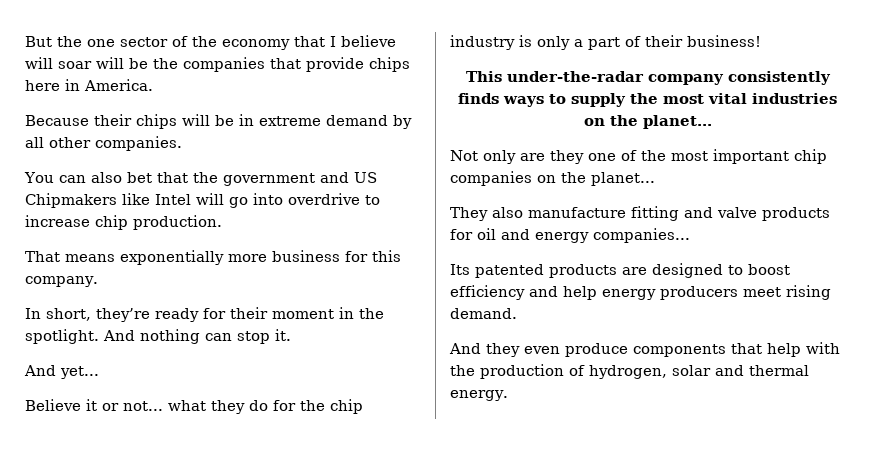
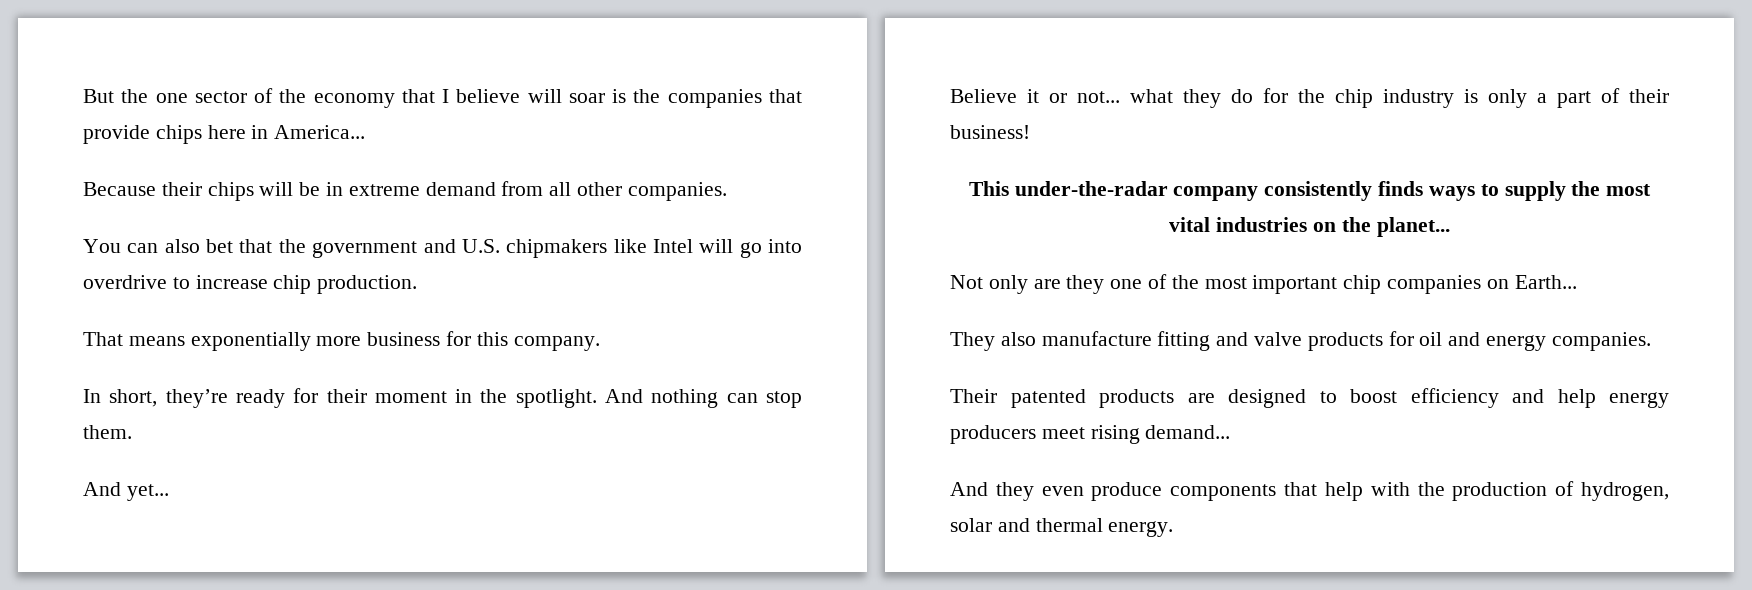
- But the one sector of the economy that I believe will soar will be the companies that provide chips here in America.
+ But the one sector of the economy that I believe will soar is the companies that provide chips here in America...
- Because their chips will be in extreme demand by all other companies.
+ Because their chips will be in extreme demand from all other companies.
- You can also bet that the government and US Chipmakers like Intel will go into overdrive to increase chip production.
+ You can also bet that the government and U.S. chipmakers like Intel will go into overdrive to increase chip production.
- And nothing can stop it.
+ And nothing can stop them.
- Not only are they one of the most important chip companies on the planet...
+ Not only are they one of the most important chip companies on Earth...
- They also manufacture fitting and valve products for oil and energy companies...
- Its patented products are designed to boost efficiency and help energy producers meet rising demand.
+ They also manufacture fitting and valve products for oil and energy companies.
+ Their patented products are designed to boost efficiency and help energy producers meet rising demand...

